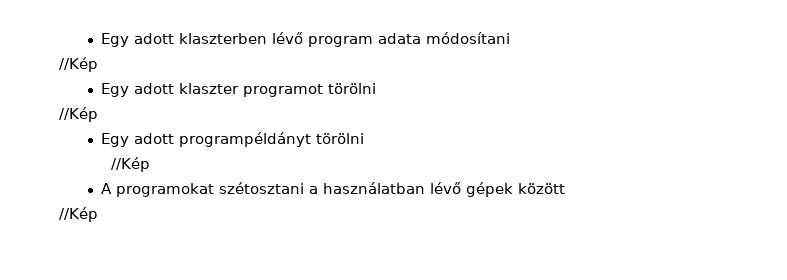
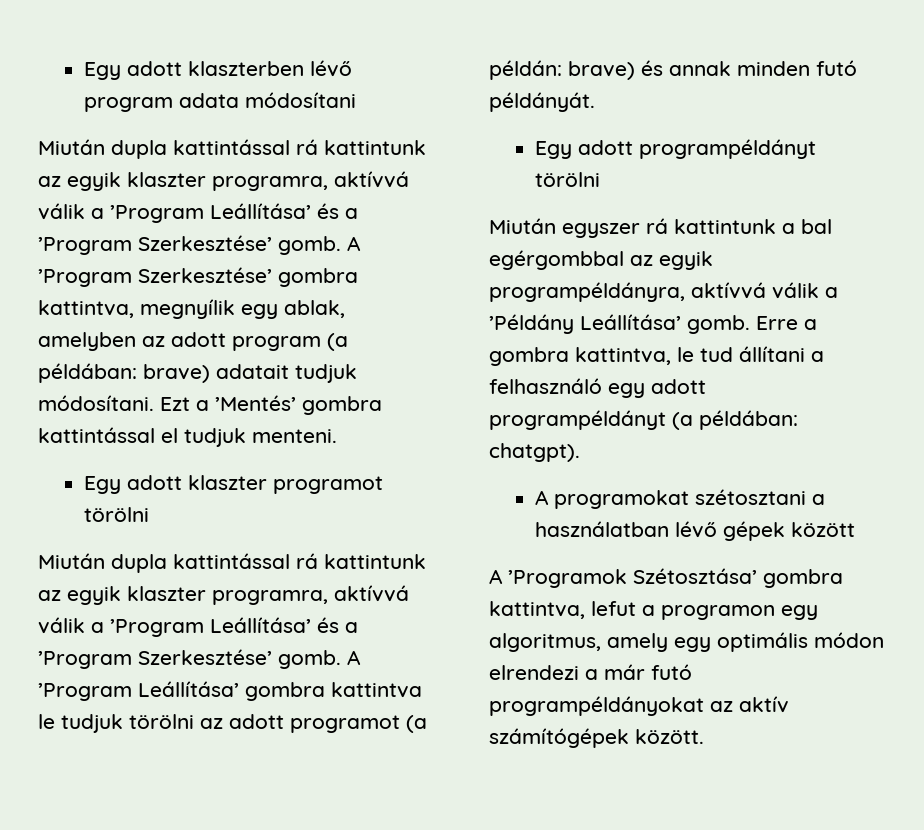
  Egy adott klaszterben lévő program adata módosítani
- //Kép
+ Miután dupla kattintással rá kattintunk az egyik klaszter programra, aktívvá válik a ’Program Leállítása’ és a ’Program Szerkesztése’ gomb. A ’Program Szerkesztése’ gombra kattintva, megnyílik egy ablak, amelyben az adott program (a példában: brave) adatait tudjuk módosítani. Ezt a ’Mentés’ gombra kattintással el tudjuk menteni.
  Egy adott klaszter programot törölni
- //Kép
+ Miután dupla kattintással rá kattintunk az egyik klaszter programra, aktívvá válik a ’Program Leállítása’ és a ’Program Szerkesztése’ gomb. A ’Program Leállítása’ gombra kattintva le tudjuk törölni az adott programot (a példán: brave) és annak minden futó példányát.
  Egy adott programpéldányt törölni
- //Kép
+ Miután egyszer rá kattintunk a bal egérgombbal az egyik programpéldányra, aktívvá válik a ’Példány Leállítása’ gomb. Erre a gombra kattintva, le tud állítani a felhasználó egy adott programpéldányt (a példában: chatgpt).
  A programokat szétosztani a használatban lévő gépek között
- //Kép
+ A ’Programok Szétosztása’ gombra kattintva, lefut a programon egy algoritmus, amely egy optimális módon elrendezi a már futó programpéldányokat az aktív számítógépek között.

